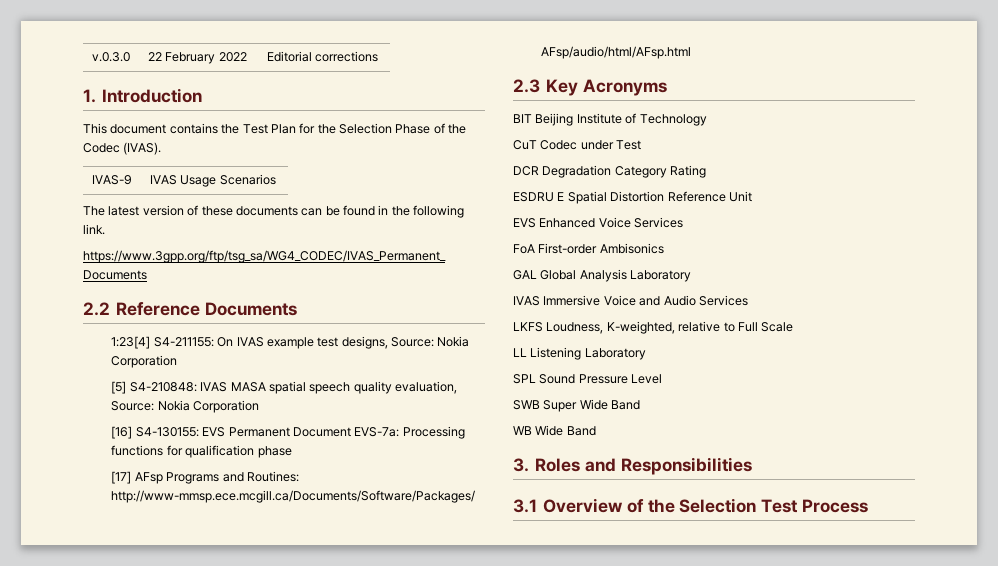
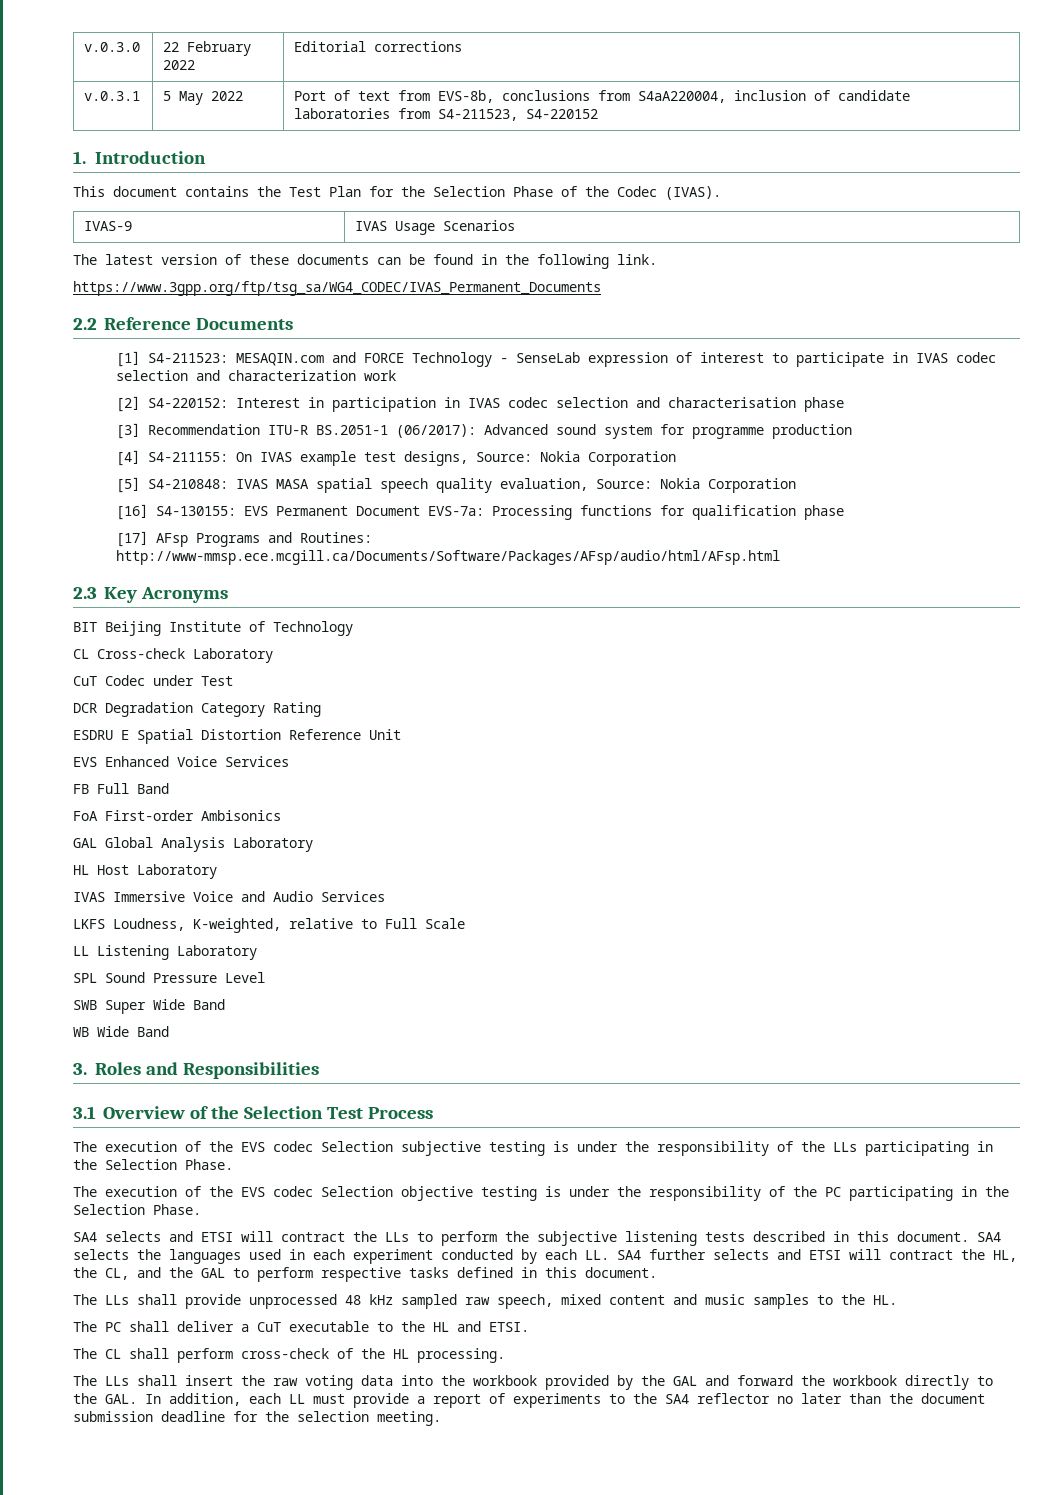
+ v.0.3.1 | 5 May 2022 | Port of text from EVS-8b, conclusions from S4aA220004, inclusion of candidate laboratories from S4-211523, S4-220152
- 1:23[4] S4-211155: On IVAS example test designs, Source: Nokia Corporation
+ [1] S4-211523: MESAQIN.com and FORCE Technology - SenseLab expression of interest to participate in IVAS codec selection and characterization work
+ [2] S4-220152: Interest in participation in IVAS codec selection and characterisation phase
+ [3] Recommendation ITU-R BS.2051-1 (06/2017): Advanced sound system for programme production
+ [4] S4-211155: On IVAS example test designs, Source: Nokia Corporation
+ CL Cross-check Laboratory
+ FB Full Band
+ HL Host Laboratory
+ The execution of the EVS codec Selection subjective testing is under the responsibility of the LLs participating in the Selection Phase.
+ The execution of the EVS codec Selection objective testing is under the responsibility of the PC participating in the Selection Phase.
+ SA4 selects and ETSI will contract the LLs to perform the subjective listening tests described in this document. SA4 selects the languages used in each experiment conducted by each LL. SA4 further selects and ETSI will contract the HL, the CL, and the GAL to perform respective tasks defined in this document.
+ The LLs shall provide unprocessed 48 kHz sampled raw speech, mixed content and music samples to the HL.
+ The PC shall deliver a CuT executable to the HL and ETSI.
+ The CL shall perform cross-check of the HL processing.
+ The LLs shall insert the raw voting data into the workbook provided by the GAL and forward the workbook directly to the GAL. In addition, each LL must provide a report of experiments to the SA4 reflector no later than the document submission deadline for the selection meeting.

